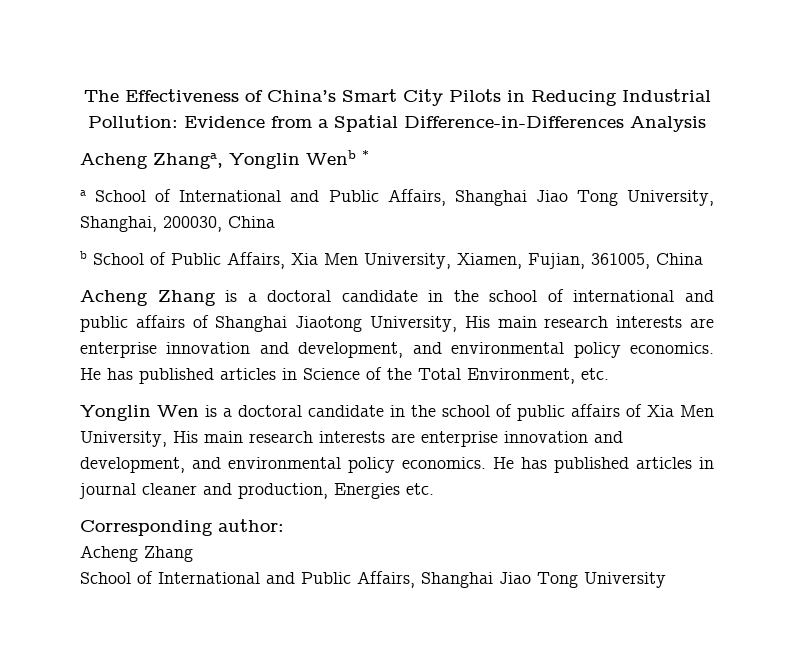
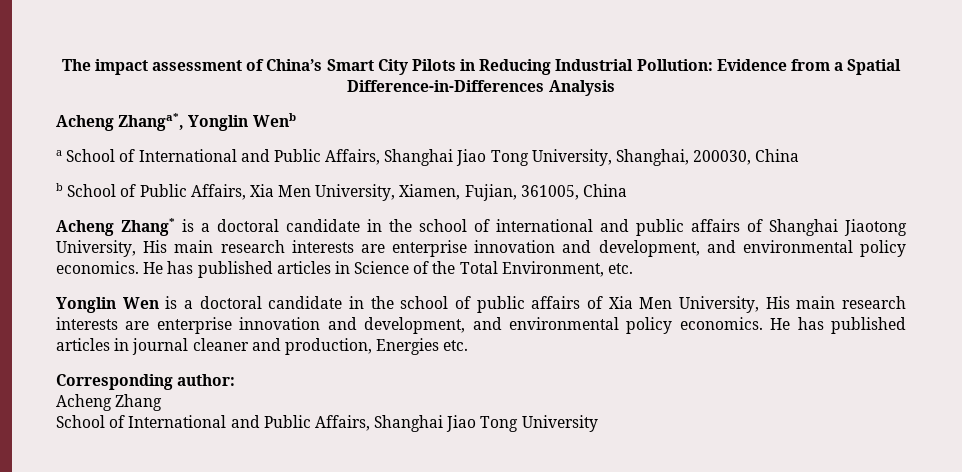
- The Effectiveness of China’s Smart City Pilots in Reducing Industrial Pollution: Evidence from a Spatial Difference-in-Differences Analysis
+ The impact assessment of China’s Smart City Pilots in Reducing Industrial Pollution: Evidence from a Spatial Difference-in-Differences Analysis
- Acheng Zhanga, Yonglin Wenb *
+ Acheng Zhanga*, Yonglin Wenb
- Acheng Zhang is a doctoral candidate in the school of international and public affairs of Shanghai Jiaotong University, His main research interests are enterprise innovation and development, and environmental policy economics.
+ Acheng Zhang* is a doctoral candidate in the school of international and public affairs of Shanghai Jiaotong University, His main research interests are enterprise innovation and development, and environmental policy economics.

